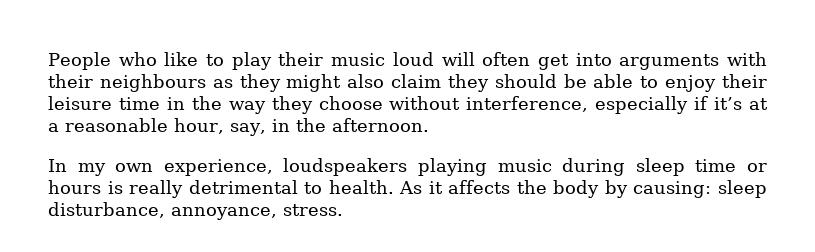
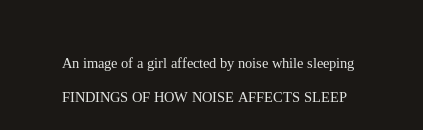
- People who like to play their music loud will often get into arguments with their neighbours as they might also claim they should be able to enjoy their leisure time in the way they choose without interference, especially if it’s at a reasonable hour, say, in the afternoon.
- In my own experience, loudspeakers playing music during sleep time or hours is really detrimental to health. As it affects the body by causing: sleep disturbance, annoyance, stress.
+ An image of a girl affected by noise while sleeping
+ FINDINGS OF HOW NOISE AFFECTS SLEEP

